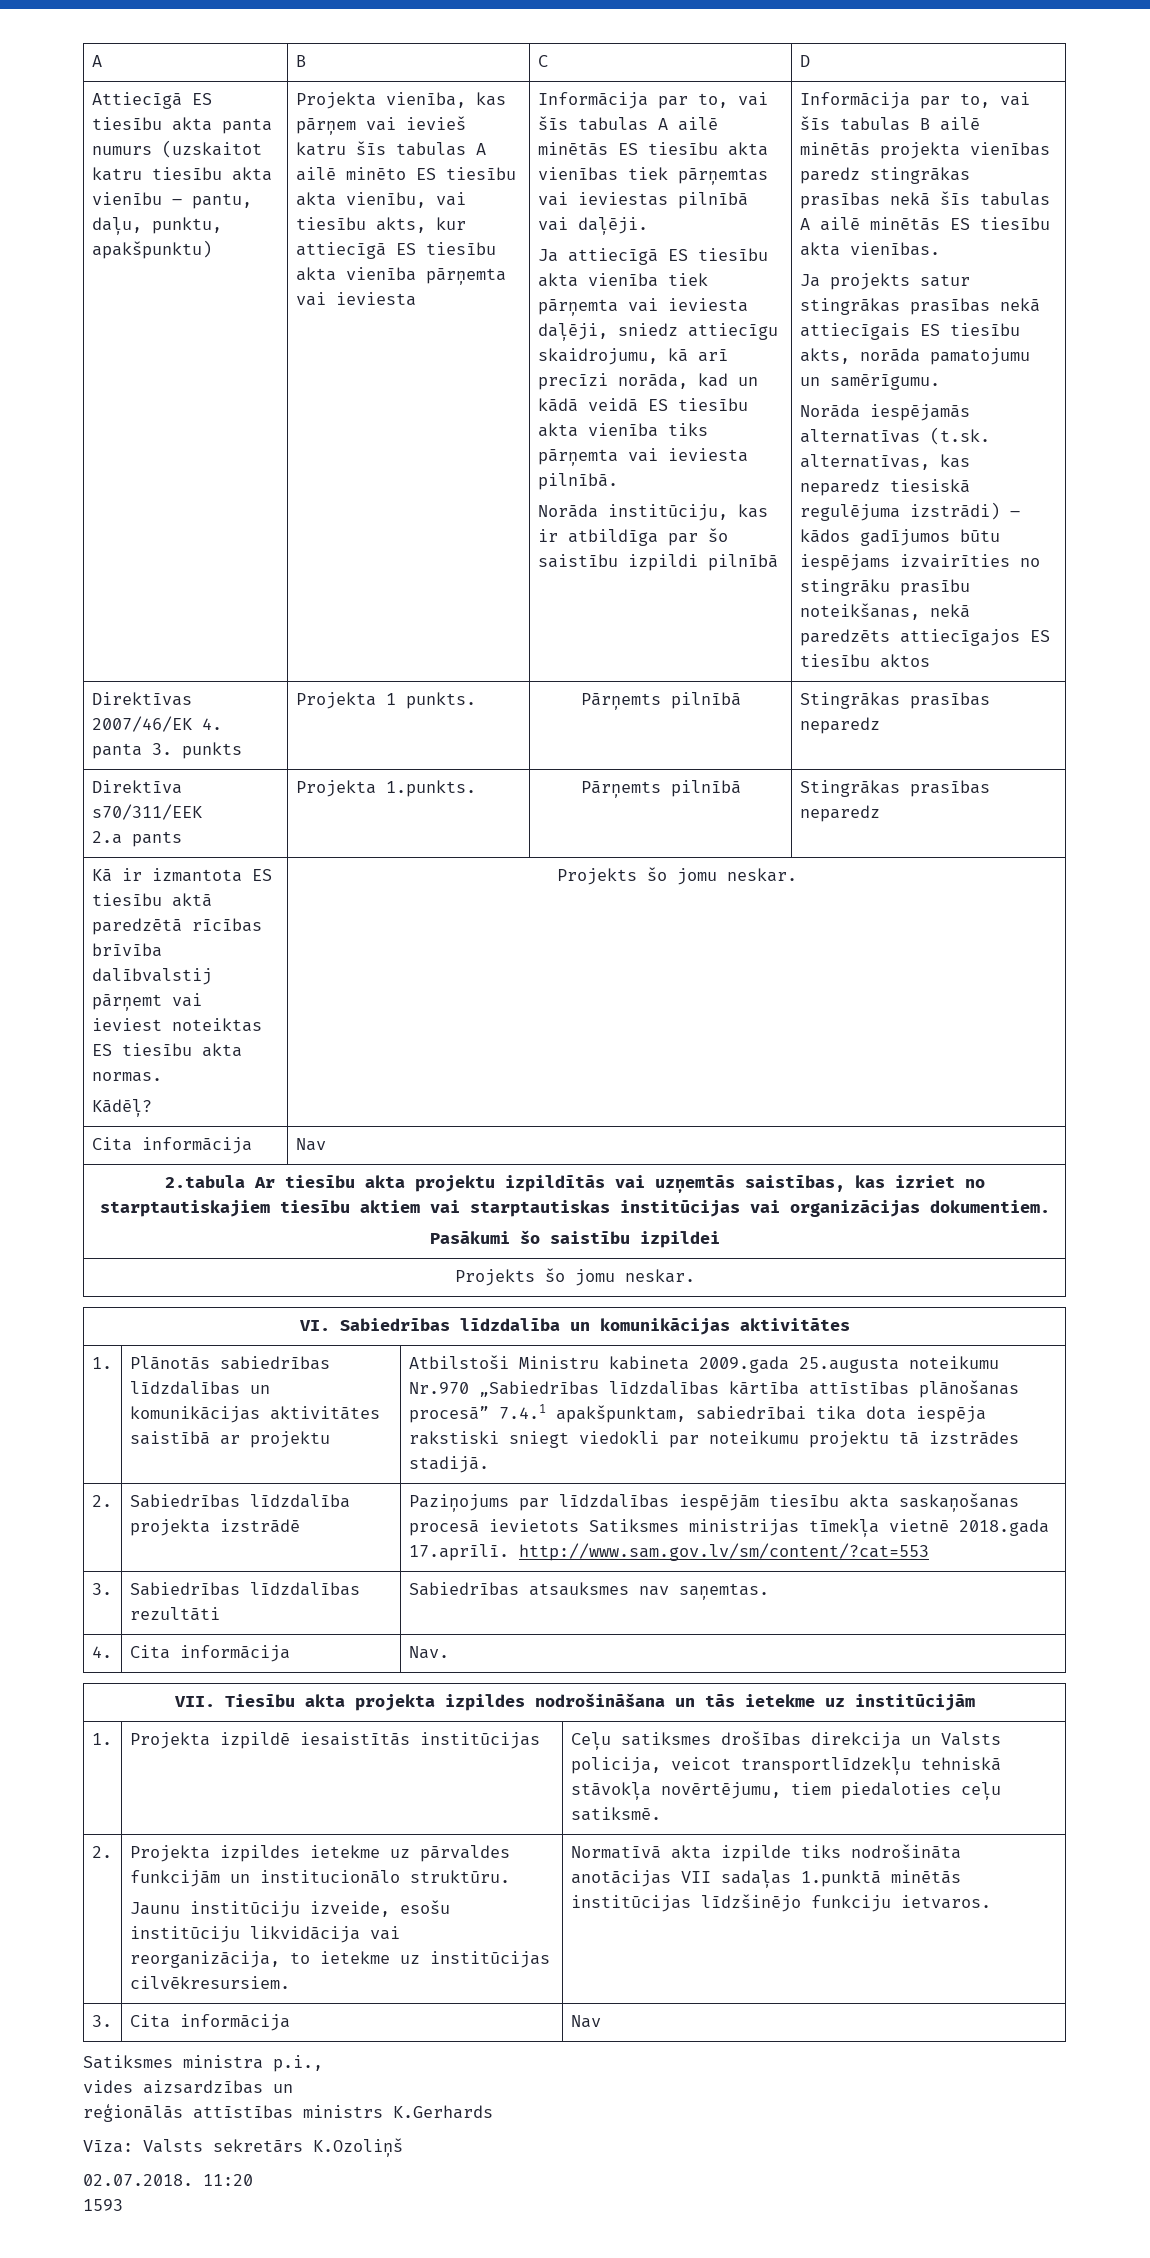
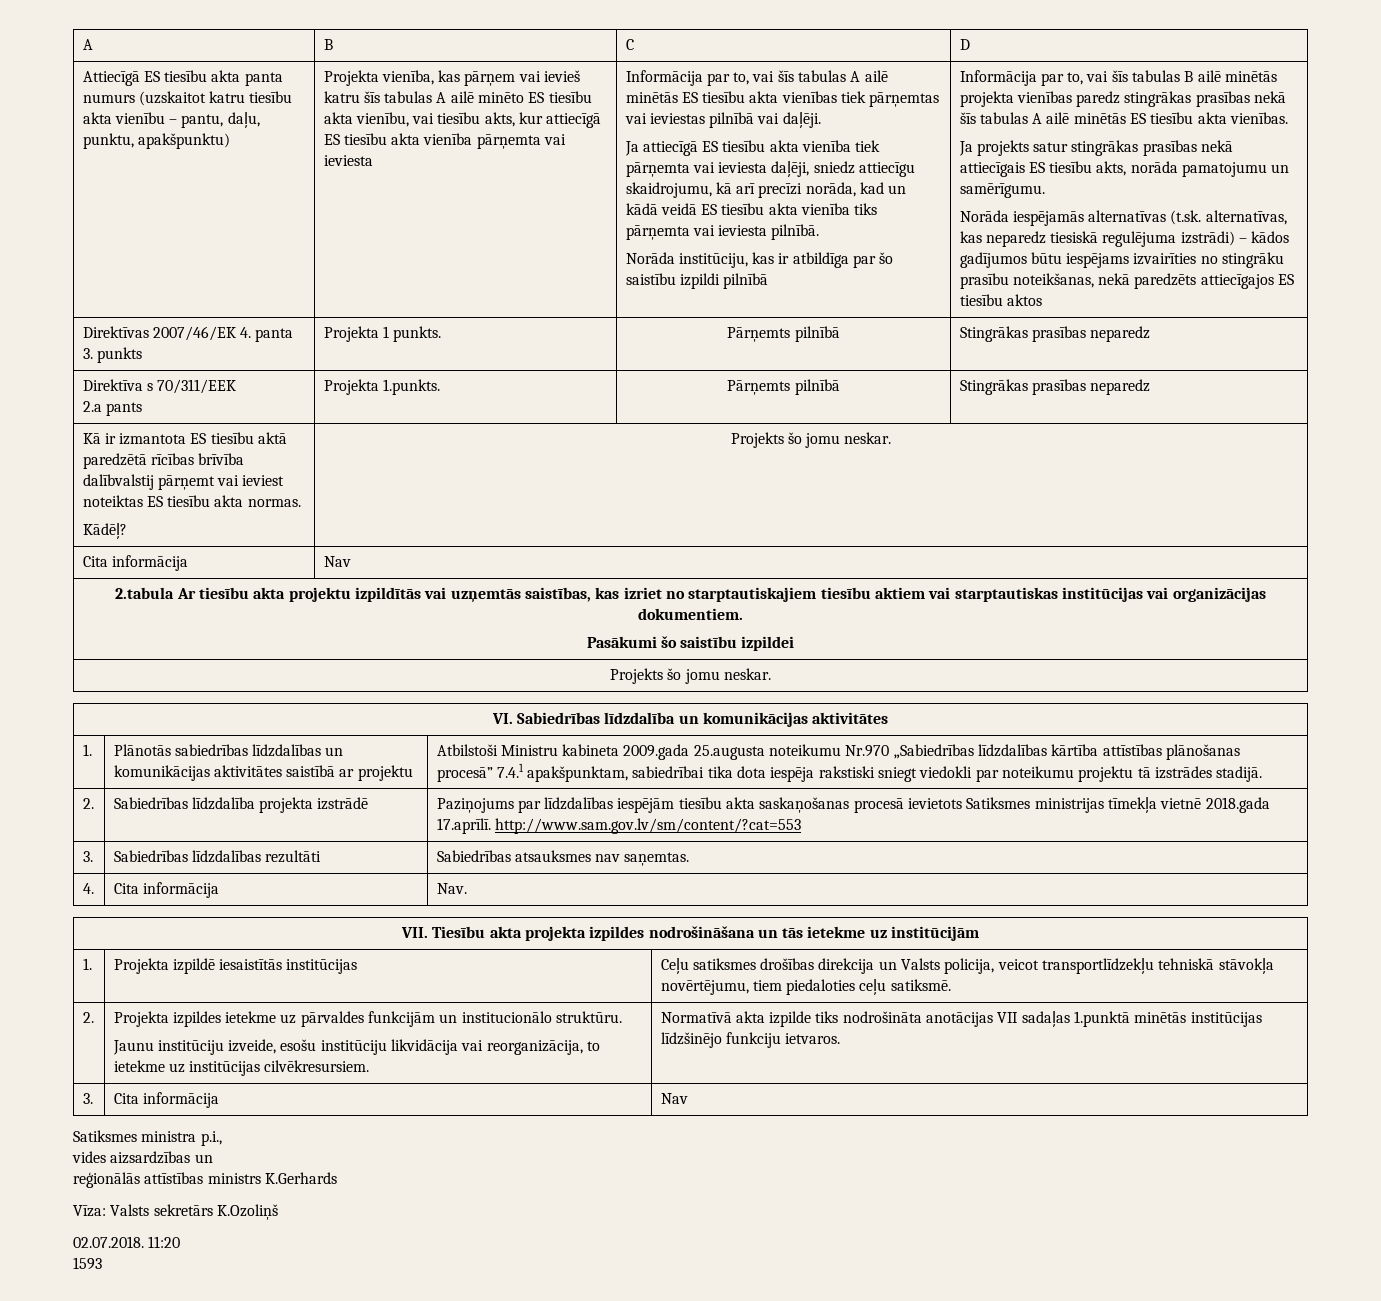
- Direktīva s70/311/EEK
+ Direktīva s 70/311/EEK

